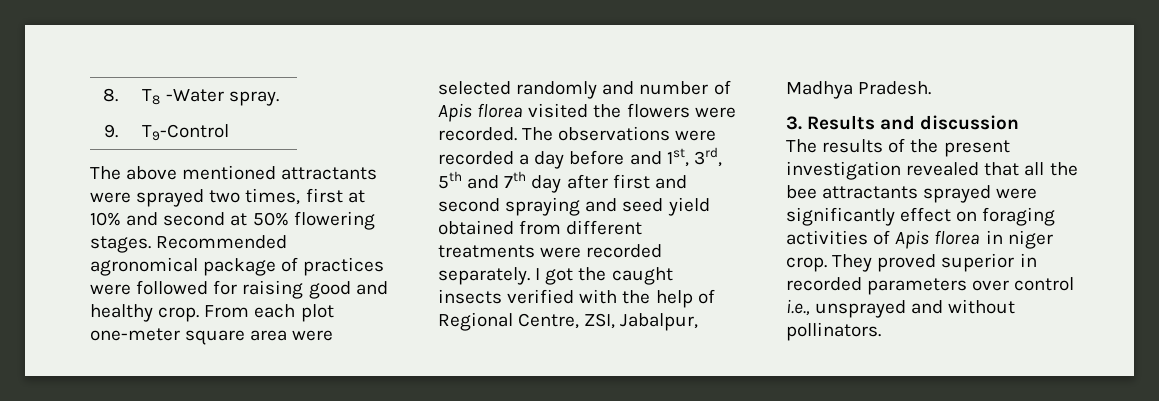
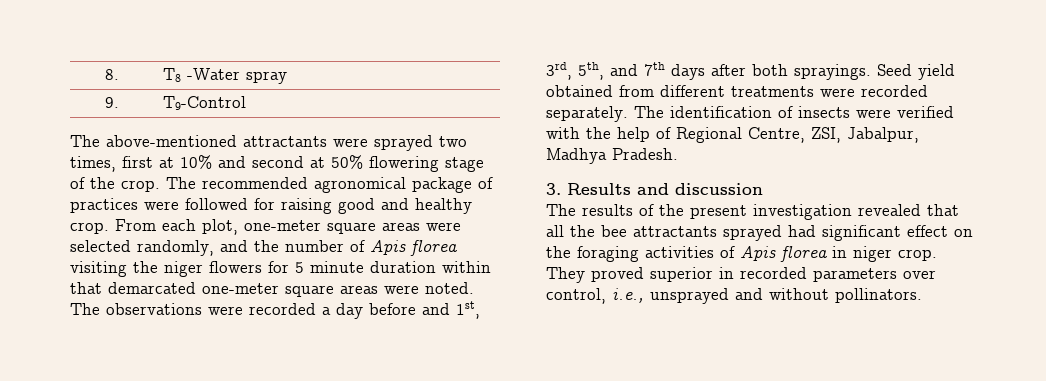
- 8. | T8 -Water spray.
+ 8. | T8 -Water spray
- The above mentioned attractants were sprayed two times, first at 10% and second at 50% flowering stages. Recommended agronomical package of practices were followed for raising good and healthy crop.
+ The above-mentioned attractants were sprayed two times, first at 10% and second at 50% flowering stage of the crop. The recommended agronomical package of practices were followed for raising good and healthy crop.
- From each plot one-meter square area were selected randomly and number of Apis florea visited the flowers were recorded.
+ From each plot, one-meter square areas were selected randomly, and the number of Apis florea visiting the niger flowers for 5 minute duration within that demarcated one-meter square areas were noted.
- The observations were recorded a day before and 1st, 3rd, 5th and 7th day after first and second spraying and seed yield obtained from different treatments were recorded separately.
+ The observations were recorded a day before and 1st, 3rd, 5th, and 7th days after both sprayings. Seed yield obtained from different treatments were recorded separately.
- I got the caught insects verified with the help of Regional Centre, ZSI, Jabalpur, Madhya Pradesh.
+ The identification of insects were verified with the help of Regional Centre, ZSI, Jabalpur, Madhya Pradesh.
- The results of the present investigation revealed that all the bee attractants sprayed were significantly effect on foraging activities of Apis florea in niger crop.
+ The results of the present investigation revealed that all the bee attractants sprayed had significant effect on the foraging activities of Apis florea in niger crop.
- They proved superior in recorded parameters over control i.e., unsprayed and without pollinators.
+ They proved superior in recorded parameters over control, i.e., unsprayed and without pollinators.

